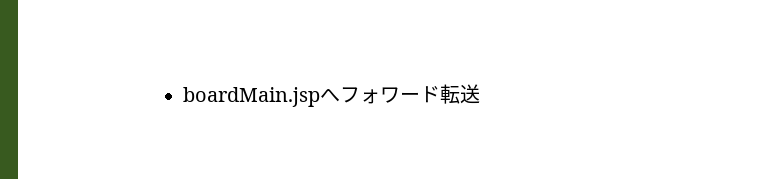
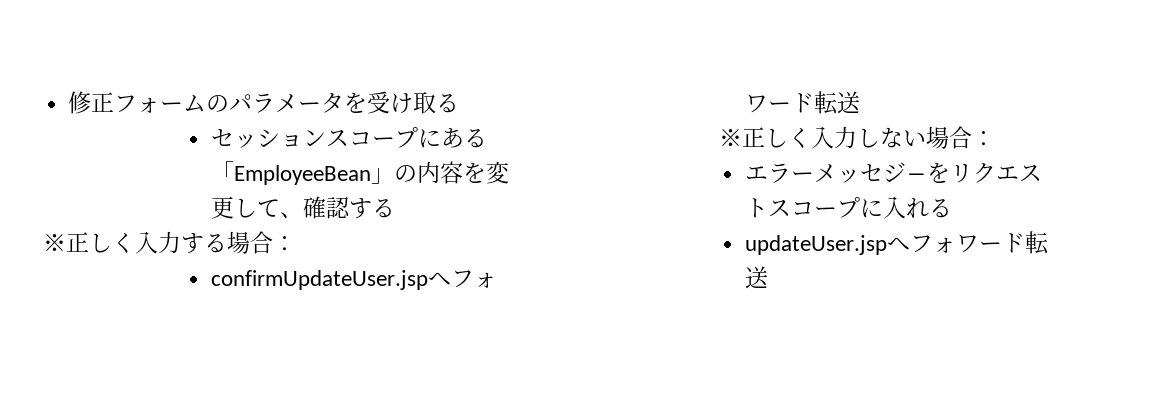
- boardMain.jspへフォワード転送
+ 修正フォームのパラメータを受け取る
+ セッションスコープにある「EmployeeBean」の内容を変更して、確認する
+ ※正しく入力する場合：
+ confirmUpdateUser.jspへフォワード転送
+ ※正しく入力しない場合：
+ エラーメッセジ―をリクエストスコープに入れる
+ updateUser.jspへフォワード転送

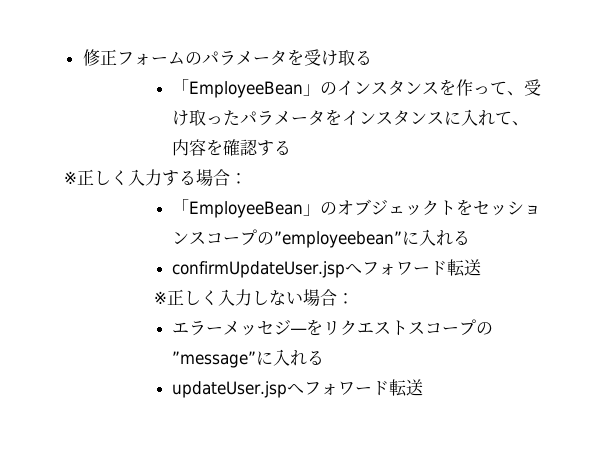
- セッションスコープにある「EmployeeBean」の内容を変更して、確認する
+ 「EmployeeBean」のインスタンスを作って、受け取ったパラメータをインスタンスに入れて、内容を確認する
+ 「EmployeeBean」のオブジェックトをセッションスコープの”employeebean”に入れる
- エラーメッセジ―をリクエストスコープに入れる
+ エラーメッセジ―をリクエストスコープの”message”に入れる

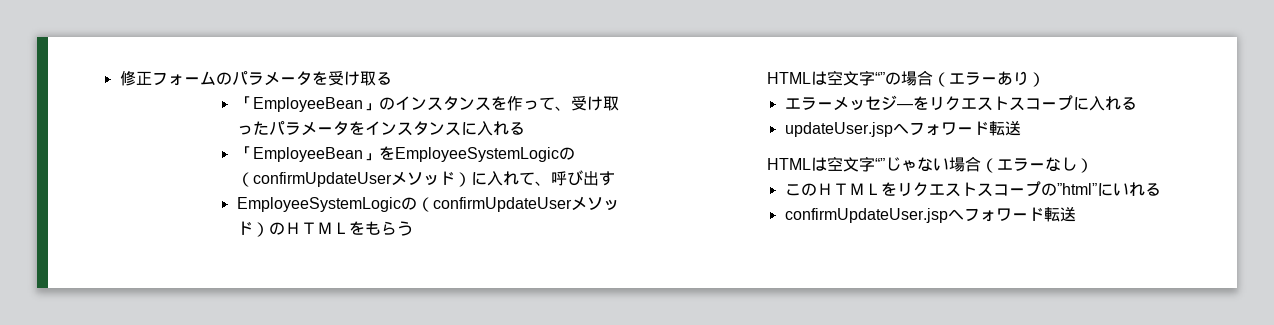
- 「EmployeeBean」のインスタンスを作って、受け取ったパラメータをインスタンスに入れて、内容を確認する
- ※正しく入力する場合：
- 「EmployeeBean」のオブジェックトをセッションスコープの”employeebean”に入れる
- confirmUpdateUser.jspへフォワード転送
- ※正しく入力しない場合：
+ 「EmployeeBean」のインスタンスを作って、受け取ったパラメータをインスタンスに入れる
+ 「EmployeeBean」をEmployeeSystemLogicの（confirmUpdateUserメソッド）に入れて、呼び出す
+ EmployeeSystemLogicの（confirmUpdateUserメソッド）のＨＴＭＬをもらう
+ HTMLは空文字“”の場合（エラーあり）
- エラーメッセジ―をリクエストスコープの”message”に入れる
+ エラーメッセジ―をリクエストスコープに入れる
+ HTMLは空文字“”じゃない場合（エラーなし）
+ このＨＴＭＬをリクエストスコープの”html”にいれる
+ confirmUpdateUser.jspへフォワード転送

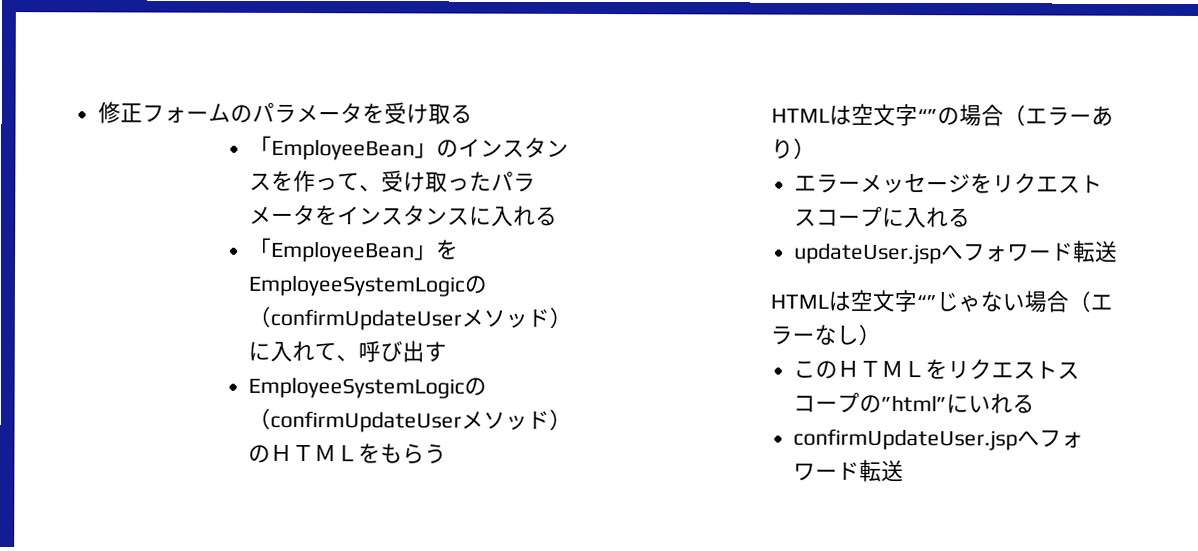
- エラーメッセジ―をリクエストスコープに入れる
+ エラーメッセージをリクエストスコープに入れる

